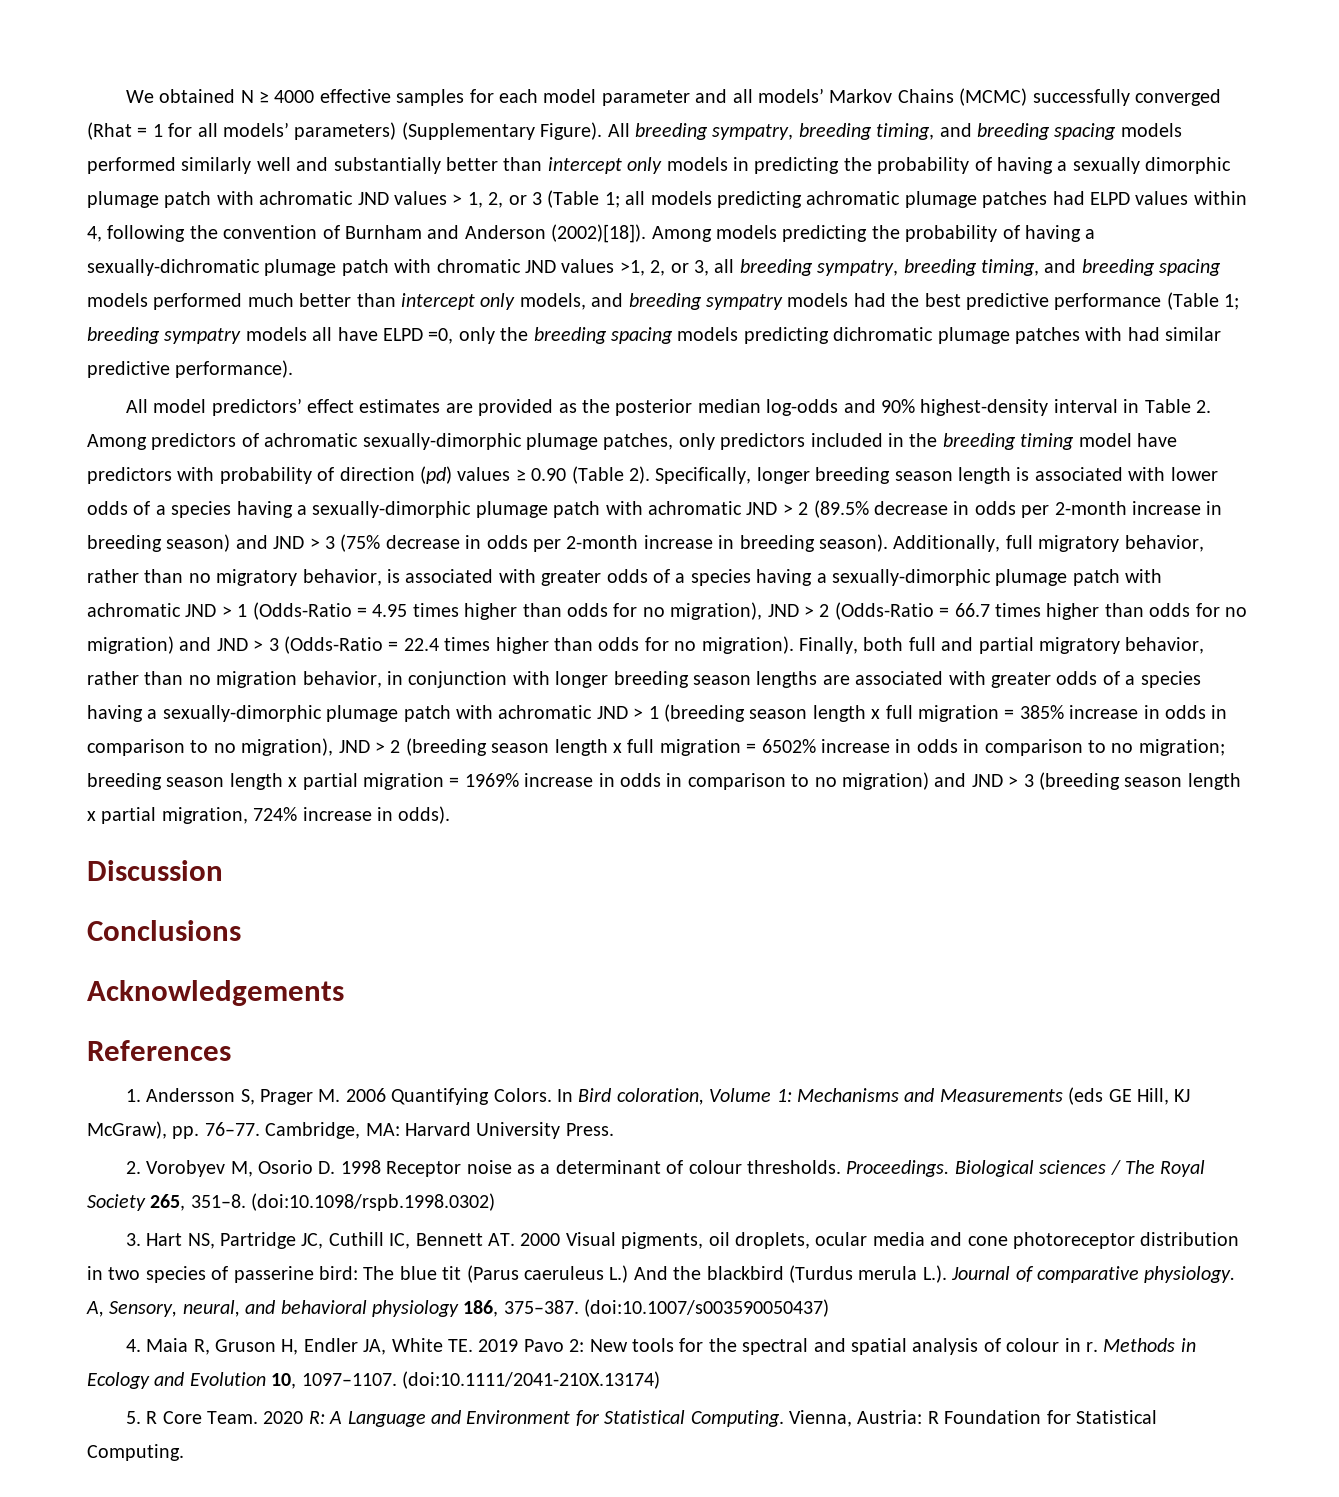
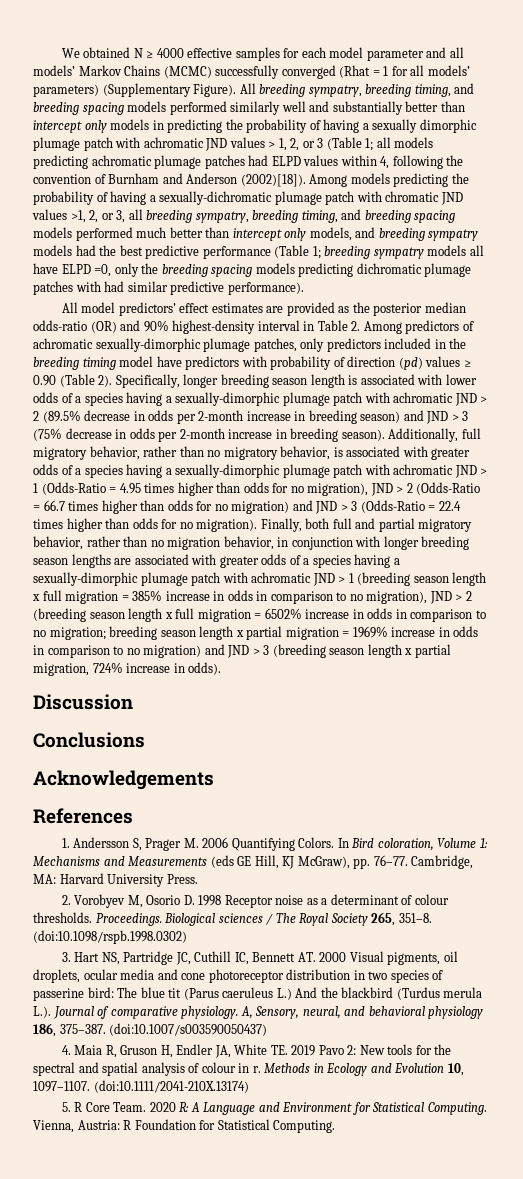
- All model predictors’ effect estimates are provided as the posterior median log-odds and 90% highest-density interval in Table 2. Among predictors of achromatic sexually-dimorphic plumage patches, only predictors included in the breeding timing model have predictors with probability of direction (pd) values ≥ 0.90 (Table 2).
+ All model predictors’ effect estimates are provided as the posterior median odds-ratio (OR) and 90% highest-density interval in Table 2. Among predictors of achromatic sexually-dimorphic plumage patches, only predictors included in the breeding timing model have predictors with probability of direction (pd) values ≥ 0.90 (Table 2).

